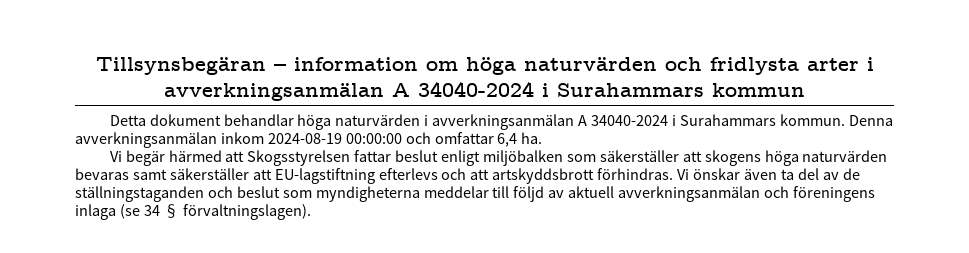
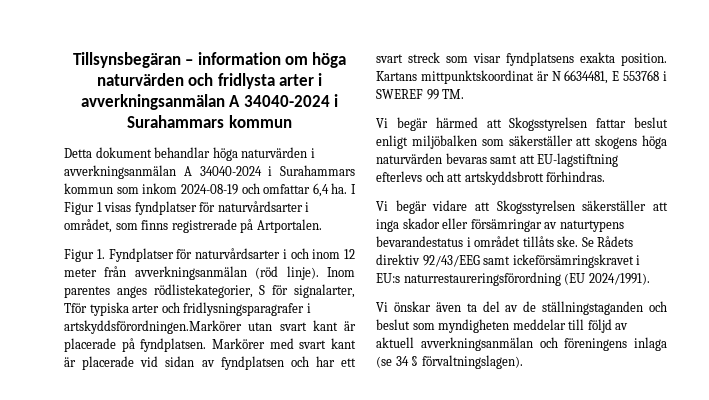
- Detta dokument behandlar höga naturvärden i avverkningsanmälan A 34040-2024 i Surahammars kommun. Denna avverkningsanmälan inkom 2024-08-19 00:00:00 och omfattar 6,4 ha.
+ Detta dokument behandlar höga naturvärden i avverkningsanmälan A 34040-2024 i Surahammars kommun som inkom 2024-08-19 och omfattar 6,4 ha. I Figur 1 visas fyndplatser för naturvårdsarter i området, som finns registrerade på Artportalen.
+ Figur 1. Fyndplatser för naturvårdsarter i och inom 12 meter från avverkningsanmälan (röd linje). Inom parentes anges rödlistekategorier, S för signalarter, Tför typiska arter och fridlysningsparagrafer i artskyddsförordningen.Markörer utan svart kant är placerade på fyndplatsen. Markörer med svart kant är placerade vid sidan av fyndplatsen och har ett svart streck som visar fyndplatsens exakta position. Kartans mittpunktskoordinat är N 6634481, E 553768 i SWEREF 99 TM.
- Vi begär härmed att Skogsstyrelsen fattar beslut enligt miljöbalken som säkerställer att skogens höga naturvärden bevaras samt säkerställer att EU-lagstiftning efterlevs och att artskyddsbrott förhindras. Vi önskar även ta del av de ställningstaganden och beslut som myndigheterna meddelar till följd av aktuell avverkningsanmälan och föreningens inlaga (se 34 § förvaltningslagen).
+ Vi begär härmed att Skogsstyrelsen fattar beslut enligt miljöbalken som säkerställer att skogens höga naturvärden bevaras samt att EU-lagstiftning efterlevs och att artskyddsbrott förhindras.
+ Vi begär vidare att Skogsstyrelsen säkerställer att inga skador eller försämringar av naturtypens bevarandestatus i området tillåts ske. Se Rådets direktiv 92/43/EEG samt ickeförsämringskravet i EU:s naturrestaureringsförordning (EU 2024/1991).
+ Vi önskar även ta del av de ställningstaganden och beslut som myndigheten meddelar till följd av aktuell avverkningsanmälan och föreningens inlaga (se 34 § förvaltningslagen).

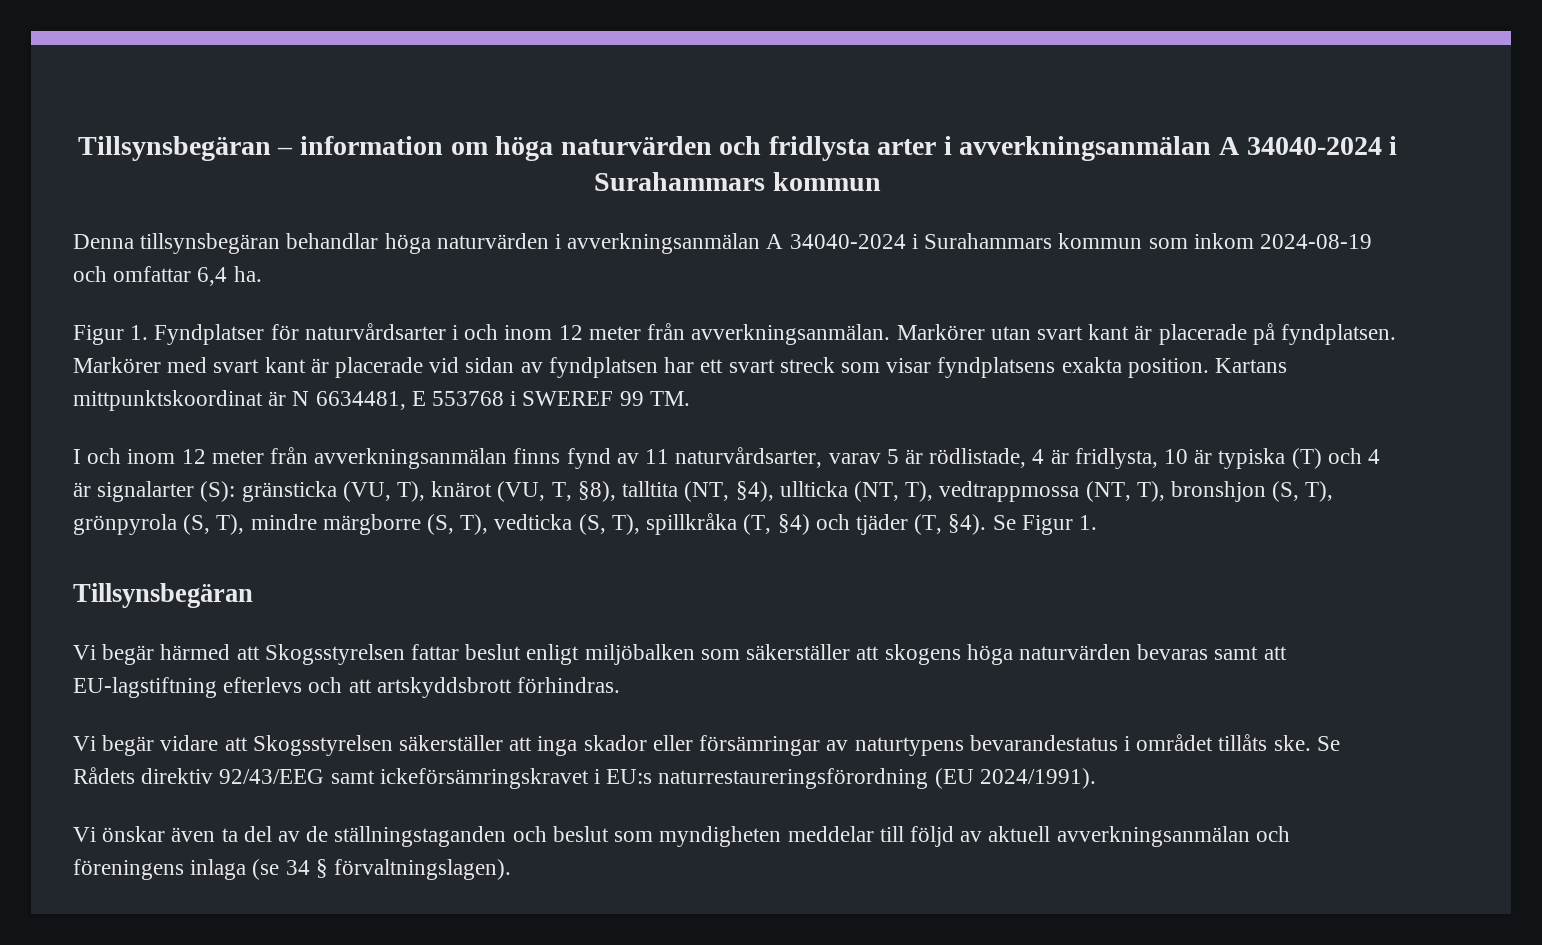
- Detta dokument behandlar höga naturvärden i avverkningsanmälan A 34040-2024 i Surahammars kommun som inkom 2024-08-19 och omfattar 6,4 ha. I Figur 1 visas fyndplatser för naturvårdsarter i området, som finns registrerade på Artportalen.
+ Denna tillsynsbegäran behandlar höga naturvärden i avverkningsanmälan A 34040-2024 i Surahammars kommun som inkom 2024-08-19 och omfattar 6,4 ha.
- Figur 1. Fyndplatser för naturvårdsarter i och inom 12 meter från avverkningsanmälan (röd linje). Inom parentes anges rödlistekategorier, S för signalarter, Tför typiska arter och fridlysningsparagrafer i artskyddsförordningen.Markörer utan svart kant är placerade på fyndplatsen.
+ Figur 1. Fyndplatser för naturvårdsarter i och inom 12 meter från avverkningsanmälan. Markörer utan svart kant är placerade på fyndplatsen.
- Markörer med svart kant är placerade vid sidan av fyndplatsen och har ett svart streck som visar fyndplatsens exakta position.
+ Markörer med svart kant är placerade vid sidan av fyndplatsen har ett svart streck som visar fyndplatsens exakta position.
+ I och inom 12 meter från avverkningsanmälan finns fynd av 11 naturvårdsarter, varav 5 är rödlistade, 4 är fridlysta, 10 är typiska (T) och 4 är signalarter (S): gränsticka (VU, T), knärot (VU, T, §8), talltita (NT, §4), ullticka (NT, T), vedtrappmossa (NT, T), bronshjon (S, T), grönpyrola (S, T), mindre märgborre (S, T), vedticka (S, T), spillkråka (T, §4) och tjäder (T, §4). Se Figur 1.
+ Tillsynsbegäran

